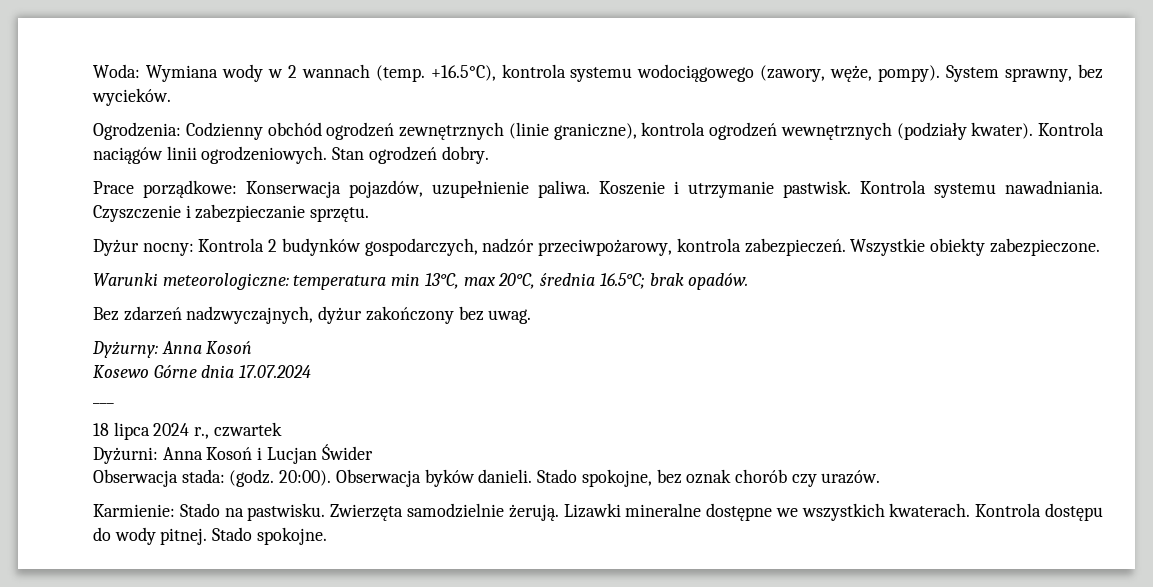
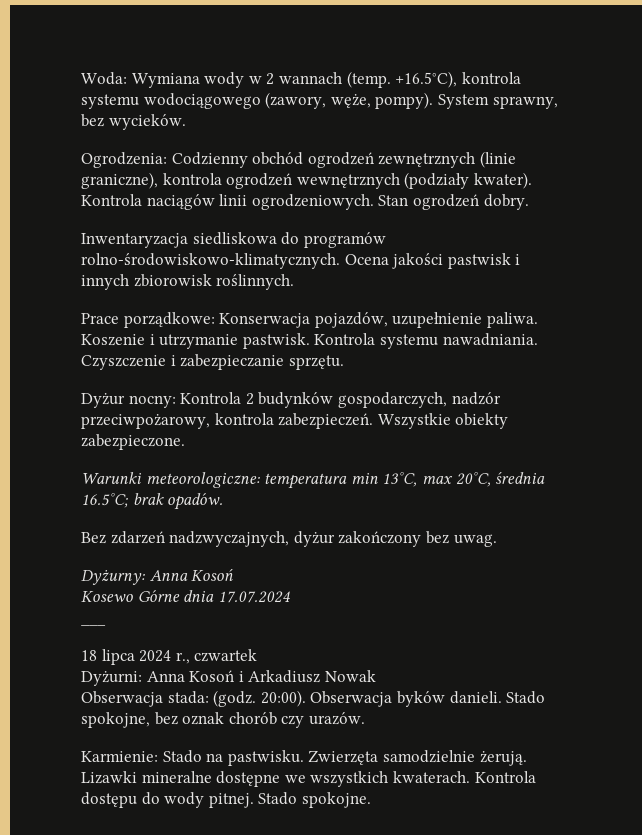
+ Inwentaryzacja siedliskowa do programów rolno-środowiskowo-klimatycznych. Ocena jakości pastwisk i innych zbiorowisk roślinnych.
- Dyżurni: Anna Kosoń i Lucjan Świder
+ Dyżurni: Anna Kosoń i Arkadiusz Nowak

